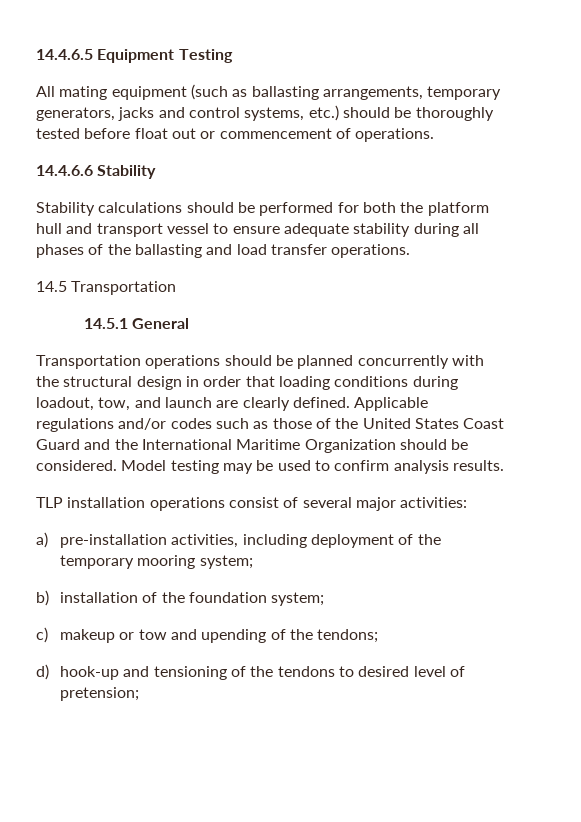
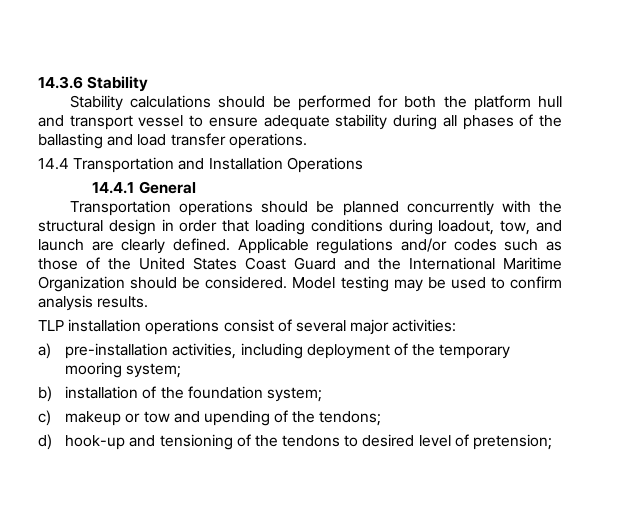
- 14.4.6.5 Equipment Testing
- All mating equipment (such as ballasting arrangements, temporary generators, jacks and control systems, etc.) should be thoroughly tested before float out or commencement of operations.
- 14.4.6.6 Stability
+ 14.3.6 Stability
- 14.5 Transportation
- 14.5.1 General
+ 14.4 Transportation and Installation Operations
+ 14.4.1 General

